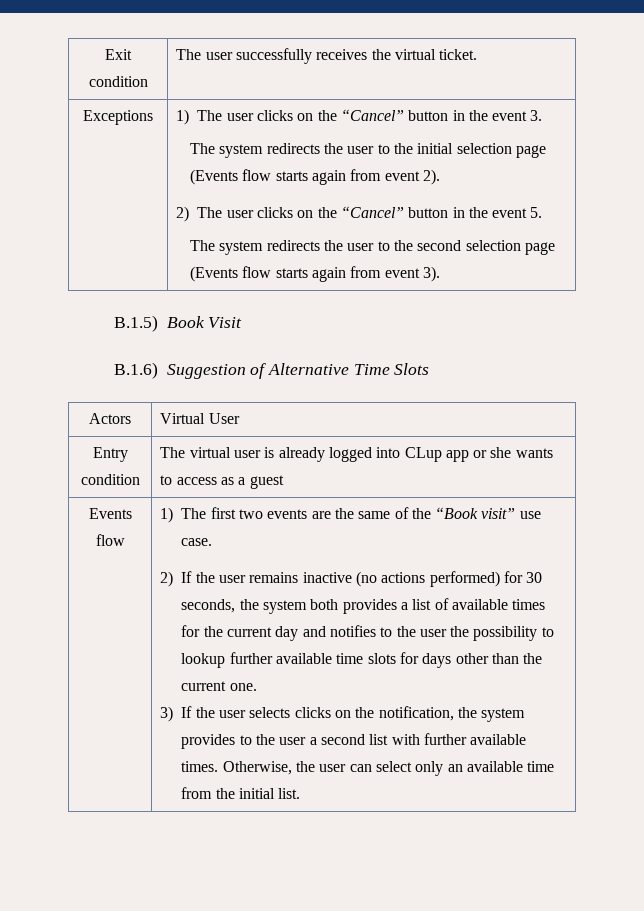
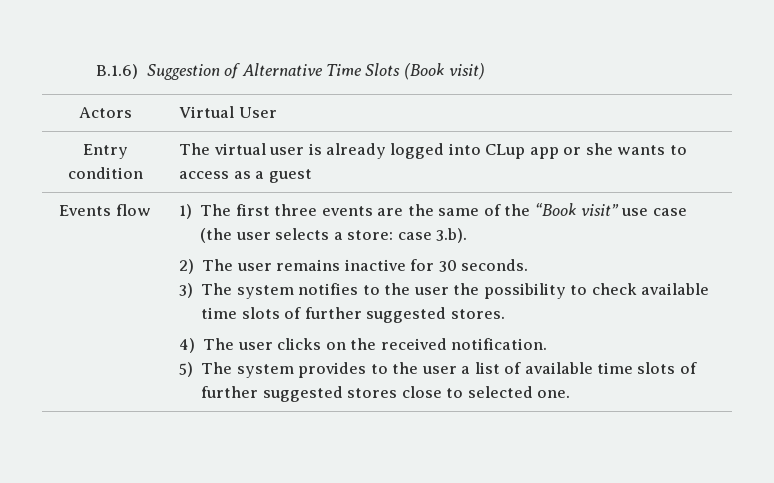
- Exit condition | The user successfully receives the virtual ticket.
- Exceptions | 1) The user clicks on the “Cancel” button in the event 3.
- The system redirects the user to the initial selection page (Events flow starts again from event 2).
- 2) The user clicks on the “Cancel” button in the event 5.
- The system redirects the user to the second selection page (Events flow starts again from event 3).
- B.1.5) Book Visit
- B.1.6) Suggestion of Alternative Time Slots
+ B.1.6) Suggestion of Alternative Time Slots (Book visit)
- 1) The first two events are the same of the “Book visit” use case.
- 2) If the user remains inactive (no actions performed) for 30 seconds, the system both provides a list of available times for the current day and notifies to the user the possibility to lookup further available time slots for days other than the current one.
- 3) If the user selects clicks on the notification, the system provides to the user a second list with further available times. Otherwise, the user can select only an available time from the initial list.
+ 1) The first three events are the same of the “Book visit” use case (the user selects a store: case 3.b).
+ 2) The user remains inactive for 30 seconds.
+ 3) The system notifies to the user the possibility to check available time slots of further suggested stores.
+ 4) The user clicks on the received notification.
+ 5) The system provides to the user a list of available time slots of further suggested stores close to selected one.

